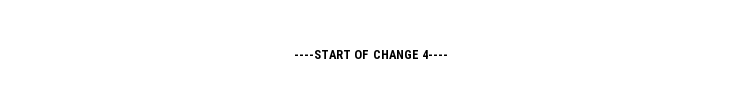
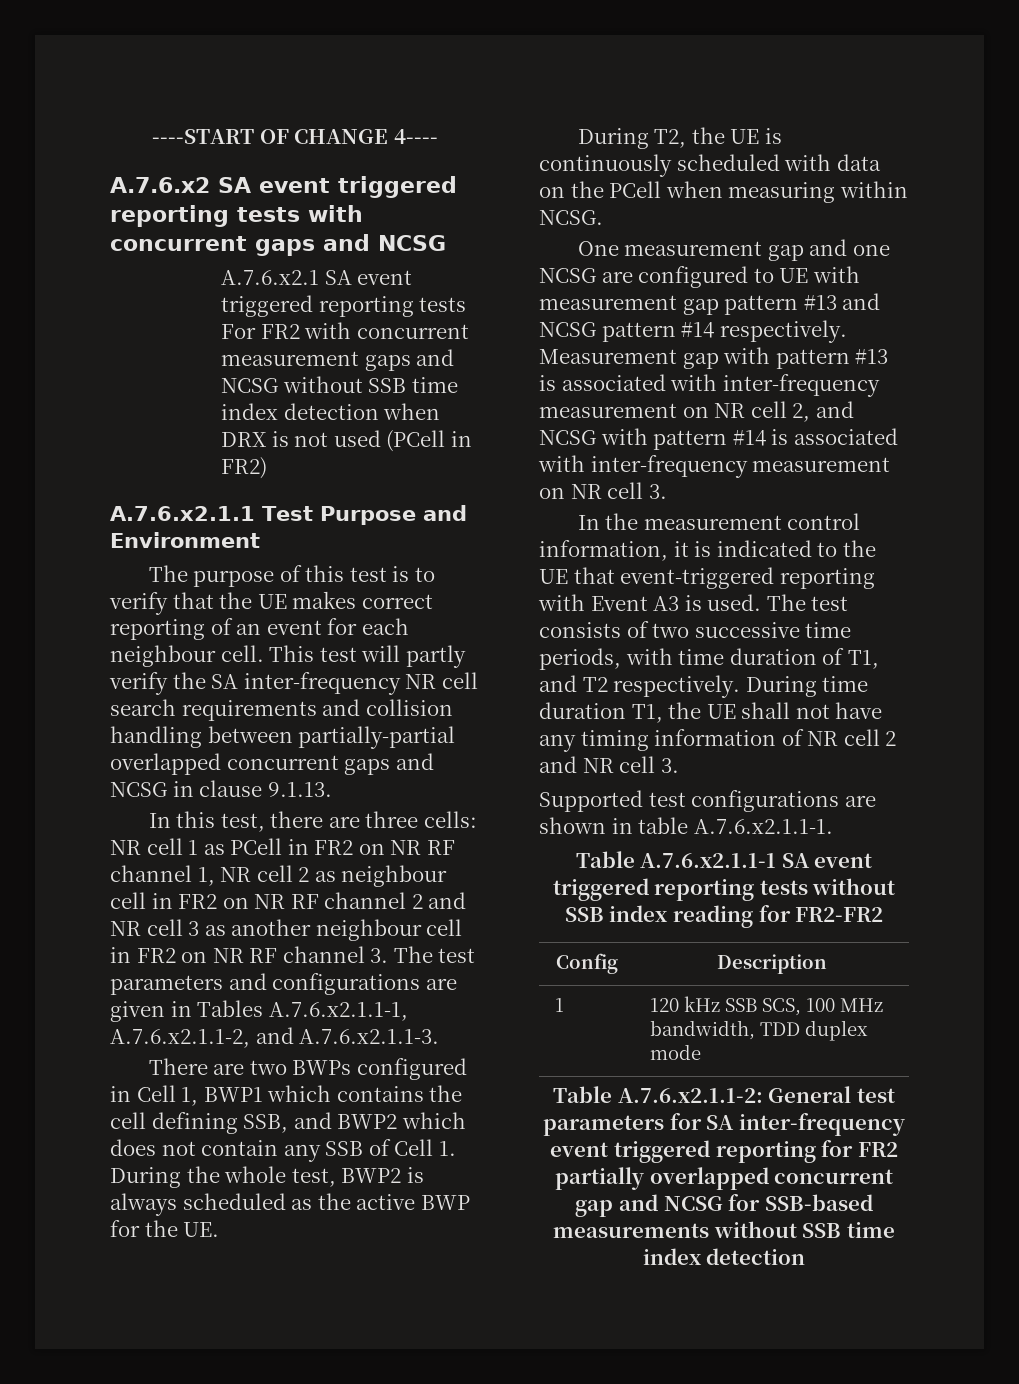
+ A.7.6.x2 SA event triggered reporting tests with concurrent gaps and NCSG
+ A.7.6.x2.1 SA event triggered reporting tests For FR2 with concurrent measurement gaps and NCSG without SSB time index detection when DRX is not used (PCell in FR2)
+ A.7.6.x2.1.1 Test Purpose and Environment
+ The purpose of this test is to verify that the UE makes correct reporting of an event for each neighbour cell. This test will partly verify the SA inter-frequency NR cell search requirements and collision handling between partially-partial overlapped concurrent gaps and NCSG in clause 9.1.13.
+ In this test, there are three cells: NR cell 1 as PCell in FR2 on NR RF channel 1, NR cell 2 as neighbour cell in FR2 on NR RF channel 2 and NR cell 3 as another neighbour cell in FR2 on NR RF channel 3. The test parameters and configurations are given in Tables A.7.6.x2.1.1-1, A.7.6.x2.1.1-2, and A.7.6.x2.1.1-3.
+ There are two BWPs configured in Cell 1, BWP1 which contains the cell defining SSB, and BWP2 which does not contain any SSB of Cell 1. During the whole test, BWP2 is always scheduled as the active BWP for the UE.
+ During T2, the UE is continuously scheduled with data on the PCell when measuring within NCSG.
+ One measurement gap and one NCSG are configured to UE with measurement gap pattern #13 and NCSG pattern #14 respectively. Measurement gap with pattern #13 is associated with inter-frequency measurement on NR cell 2, and NCSG with pattern #14 is associated with inter-frequency measurement on NR cell 3.
+ In the measurement control information, it is indicated to the UE that event-triggered reporting with Event A3 is used. The test consists of two successive time periods, with time duration of T1, and T2 respectively. During time duration T1, the UE shall not have any timing information of NR cell 2 and NR cell 3.
+ Supported test configurations are shown in table A.7.6.x2.1.1-1.
+ Table A.7.6.x2.1.1-1 SA event triggered reporting tests without SSB index reading for FR2-FR2
+ Config | Description
+ 1 | 120 kHz SSB SCS, 100 MHz bandwidth, TDD duplex mode
+ Table A.7.6.x2.1.1-2: General test parameters for SA inter-frequency event triggered reporting for FR2 partially overlapped concurrent gap and NCSG for SSB-based measurements without SSB time index detection

